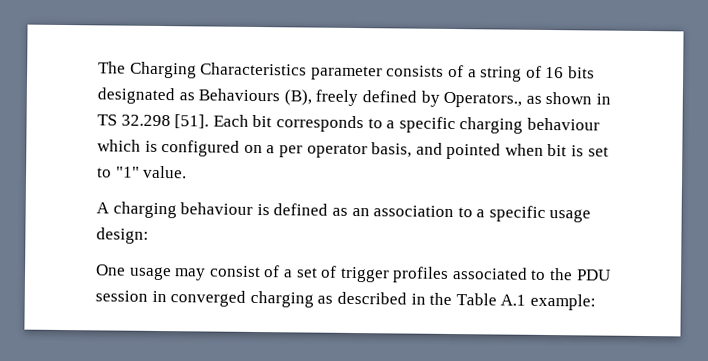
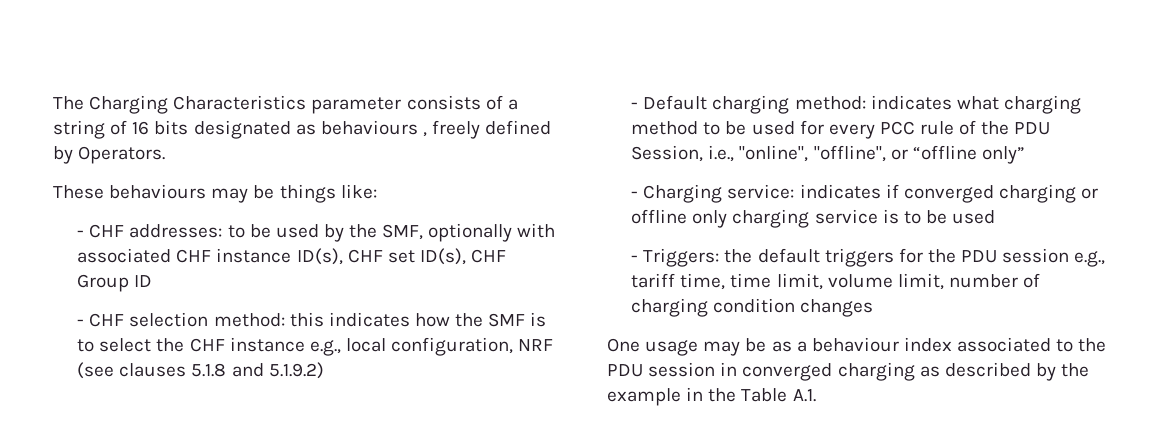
- The Charging Characteristics parameter consists of a string of 16 bits designated as Behaviours (B), freely defined by Operators., as shown in TS 32.298 [51]. Each bit corresponds to a specific charging behaviour which is configured on a per operator basis, and pointed when bit is set to "1" value.
- A charging behaviour is defined as an association to a specific usage design:
- One usage may consist of a set of trigger profiles associated to the PDU session in converged charging as described in the Table A.1 example:
+ The Charging Characteristics parameter consists of a string of 16 bits designated as behaviours , freely defined by Operators.
+ These behaviours may be things like:
+ - CHF addresses: to be used by the SMF, optionally with associated CHF instance ID(s), CHF set ID(s), CHF Group ID
+ - CHF selection method: this indicates how the SMF is to select the CHF instance e.g., local configuration, NRF (see clauses 5.1.8 and 5.1.9.2)
+ - Default charging method: indicates what charging method to be used for every PCC rule of the PDU Session, i.e., "online", "offline", or “offline only”
+ - Charging service: indicates if converged charging or offline only charging service is to be used
+ - Triggers: the default triggers for the PDU session e.g., tariff time, time limit, volume limit, number of charging condition changes
+ One usage may be as a behaviour index associated to the PDU session in converged charging as described by the example in the Table A.1.

